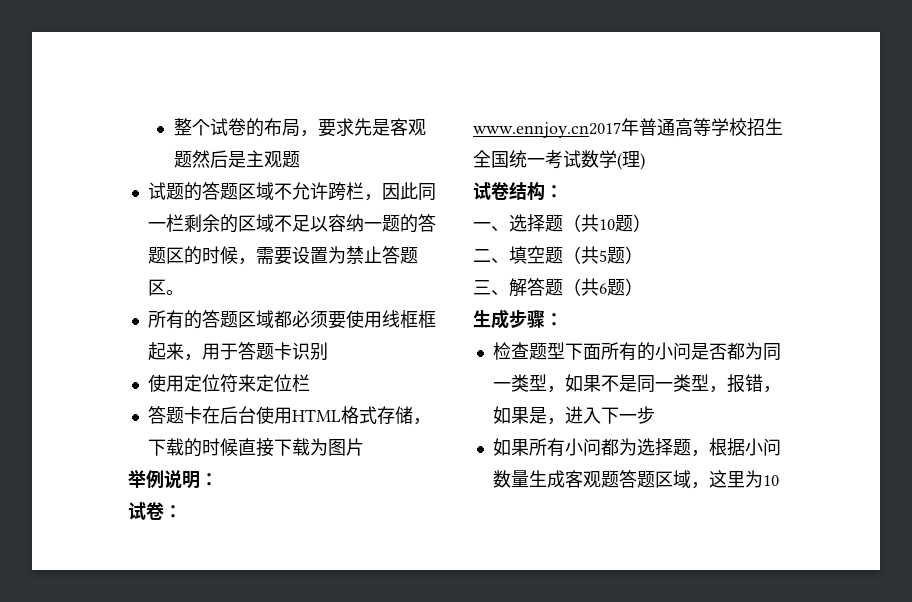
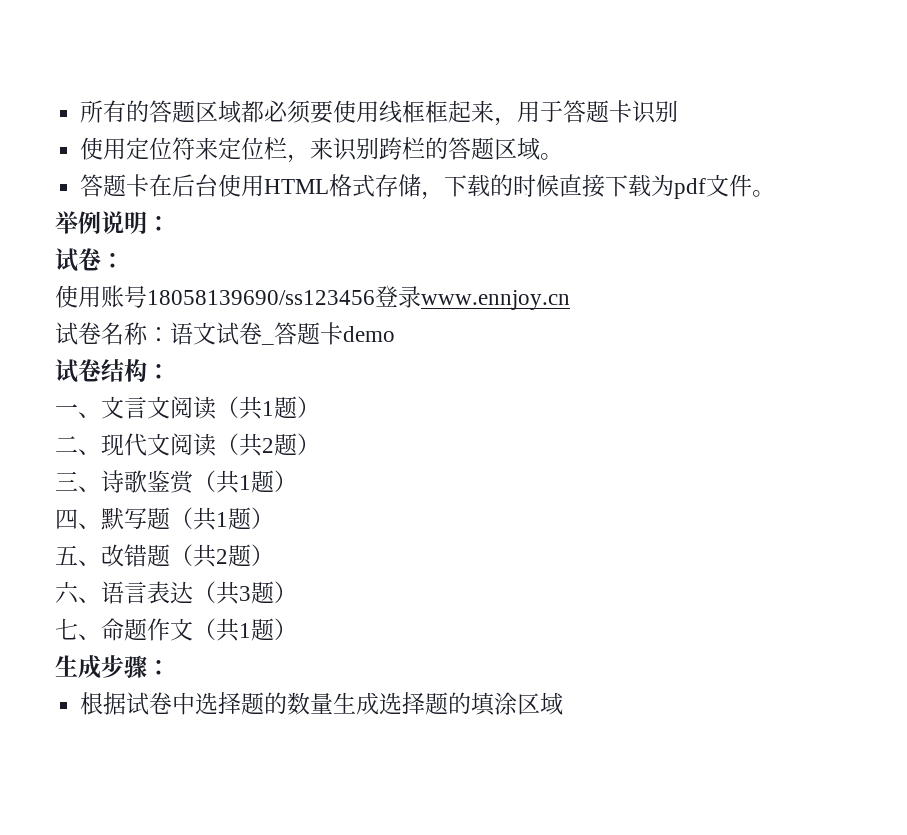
- 整个试卷的布局，要求先是客观题然后是主观题
- 试题的答题区域不允许跨栏，因此同一栏剩余的区域不足以容纳一题的答题区的时候，需要设置为禁止答题区。
- 使用定位符来定位栏
+ 使用定位符来定位栏，来识别跨栏的答题区域。
- 答题卡在后台使用HTML格式存储，下载的时候直接下载为图片
+ 答题卡在后台使用HTML格式存储，下载的时候直接下载为pdf文件。
- www.ennjoy.cn2017年普通高等学校招生全国统一考试数学(理)
+ 使用账号18058139690/ss123456登录www.ennjoy.cn
+ 试卷名称：语文试卷_答题卡demo
  试卷结构：
- 一、选择题（共10题）
- 二、填空题（共5题）
- 三、解答题（共6题）
+ 一、文言文阅读（共1题）
+ 二、现代文阅读（共2题）
+ 三、诗歌鉴赏（共1题）
+ 四、默写题（共1题）
+ 五、改错题（共2题）
+ 六、语言表达（共3题）
+ 七、命题作文（共1题）
  生成步骤：
- 检查题型下面所有的小问是否都为同一类型，如果不是同一类型，报错，如果是，进入下一步
- 如果所有小问都为选择题，根据小问数量生成客观题答题区域，这里为10
+ 根据试卷中选择题的数量生成选择题的填涂区域

